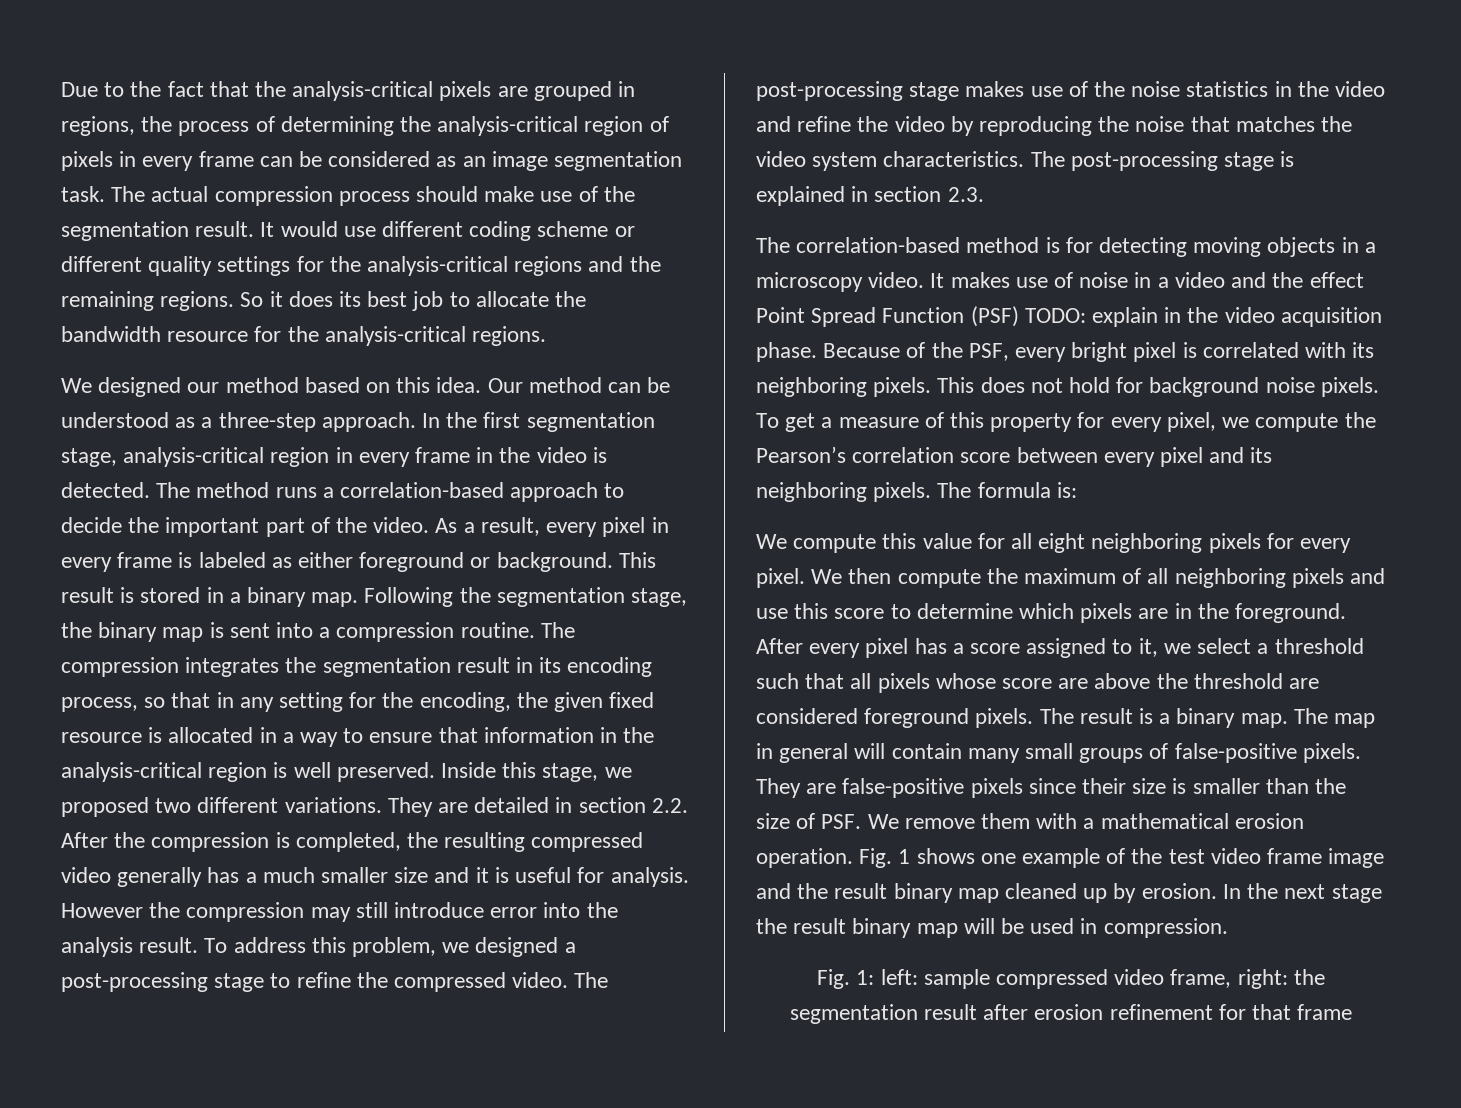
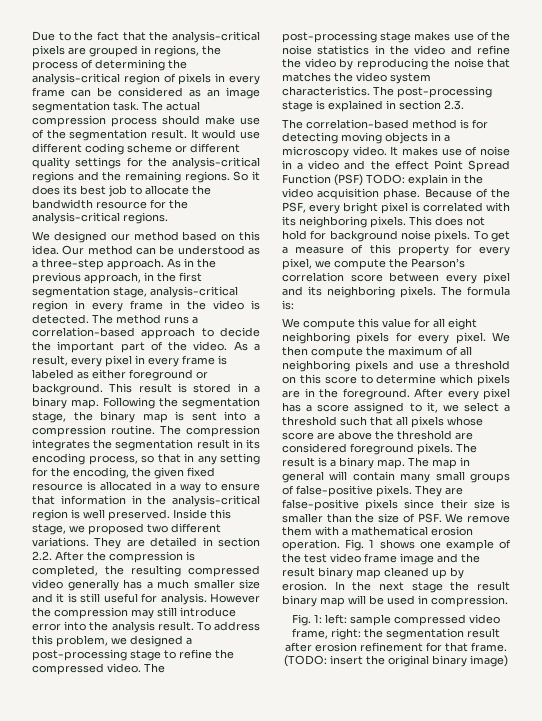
- In the first segmentation stage, analysis-critical region in every frame in the video is detected.
+ As in the previous approach, in the first segmentation stage, analysis-critical region in every frame in the video is detected.
- They are detailed in section 2.2. After the compression is completed, the resulting compressed video generally has a much smaller size and it is useful for analysis.
+ They are detailed in section 2.2. After the compression is completed, the resulting compressed video generally has a much smaller size and it is still useful for analysis.
- We then compute the maximum of all neighboring pixels and use this score to determine which pixels are in the foreground.
+ We then compute the maximum of all neighboring pixels and use a threshold on this score to determine which pixels are in the foreground.
- Fig. 1: left: sample compressed video frame, right: the segmentation result after erosion refinement for that frame
+ Fig. 1: left: sample compressed video frame, right: the segmentation result after erosion refinement for that frame. (TODO: insert the original binary image)

